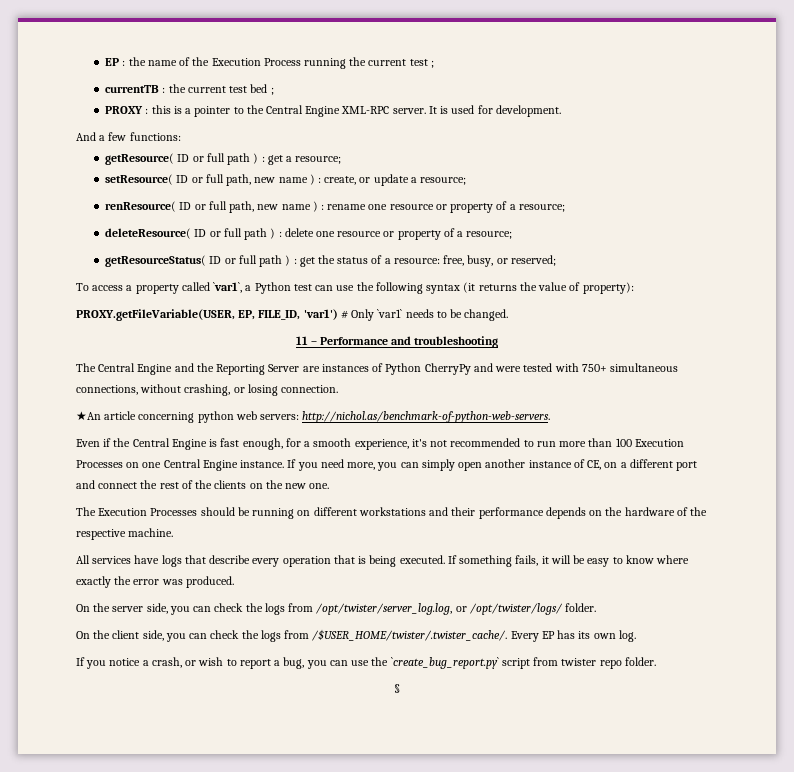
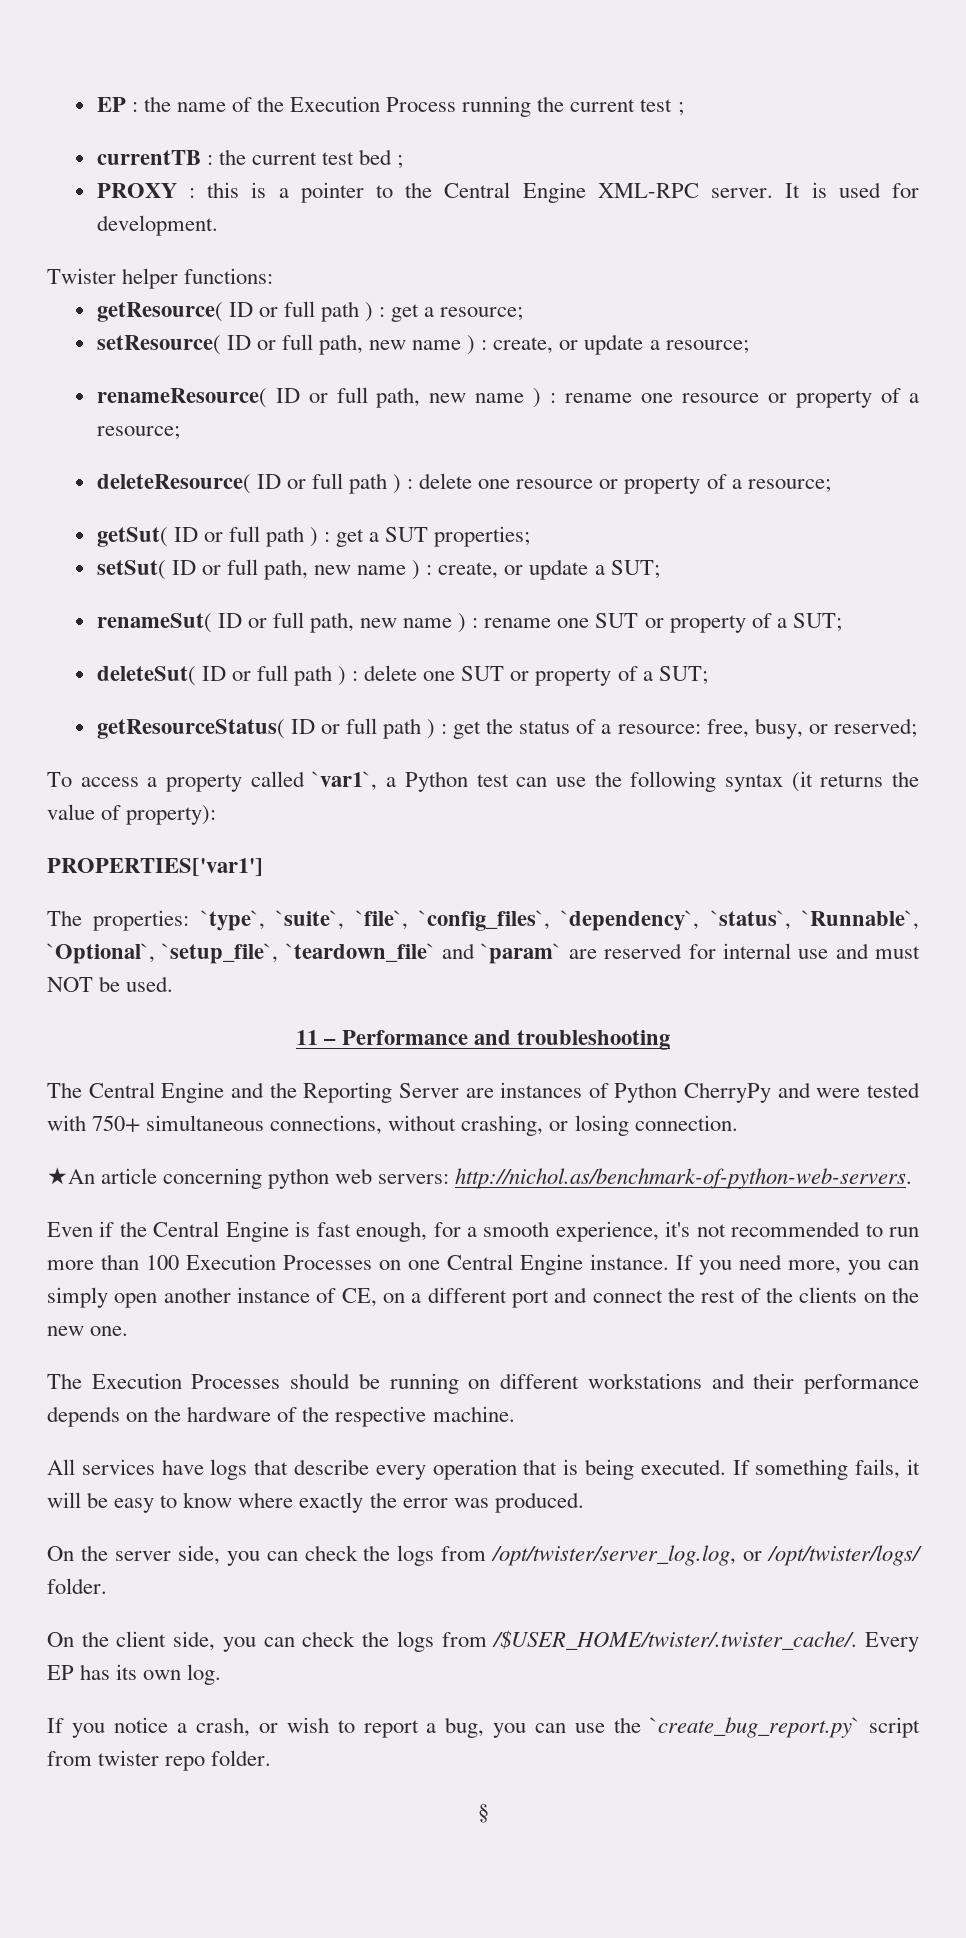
- And a few functions:
+ Twister helper functions:
- renResource( ID or full path, new name ) : rename one resource or property of a resource;
+ renameResource( ID or full path, new name ) : rename one resource or property of a resource;
+ getSut( ID or full path ) : get a SUT properties;
+ setSut( ID or full path, new name ) : create, or update a SUT;
+ renameSut( ID or full path, new name ) : rename one SUT or property of a SUT;
+ deleteSut( ID or full path ) : delete one SUT or property of a SUT;
- PROXY.getFileVariable(USER, EP, FILE_ID, 'var1') # Only `var1` needs to be changed.
+ PROPERTIES['var1']
+ The properties: `type`, `suite`, `file`, `config_files`, `dependency`, `status`, `Runnable`, `Optional`, `setup_file`, `teardown_file` and `param` are reserved for internal use and must NOT be used.

